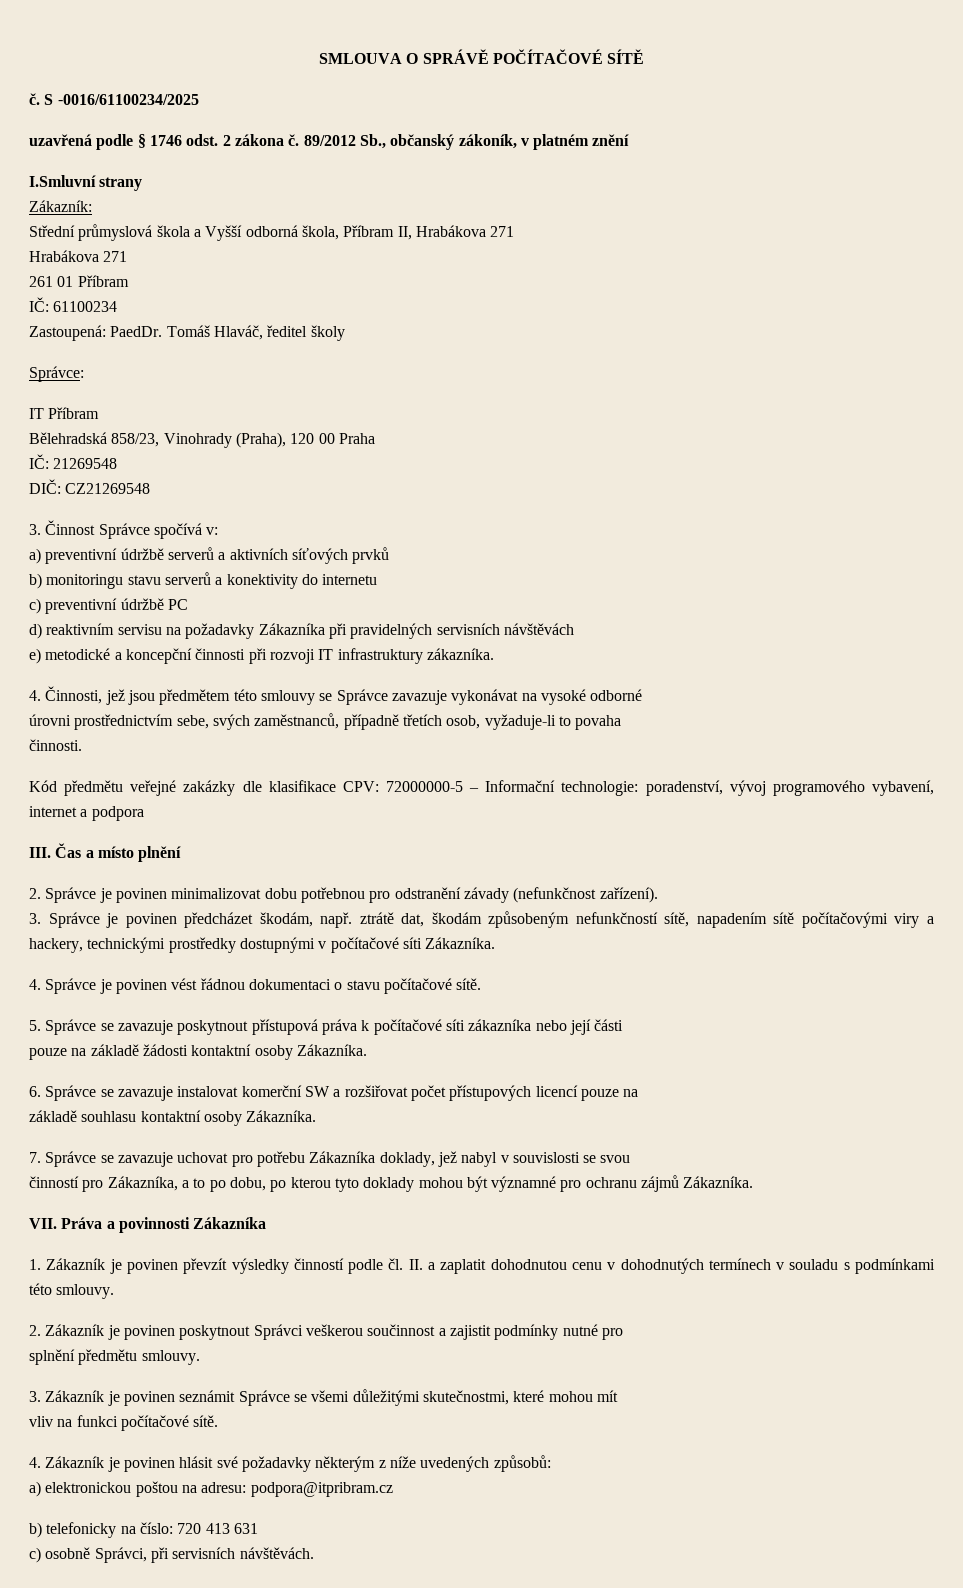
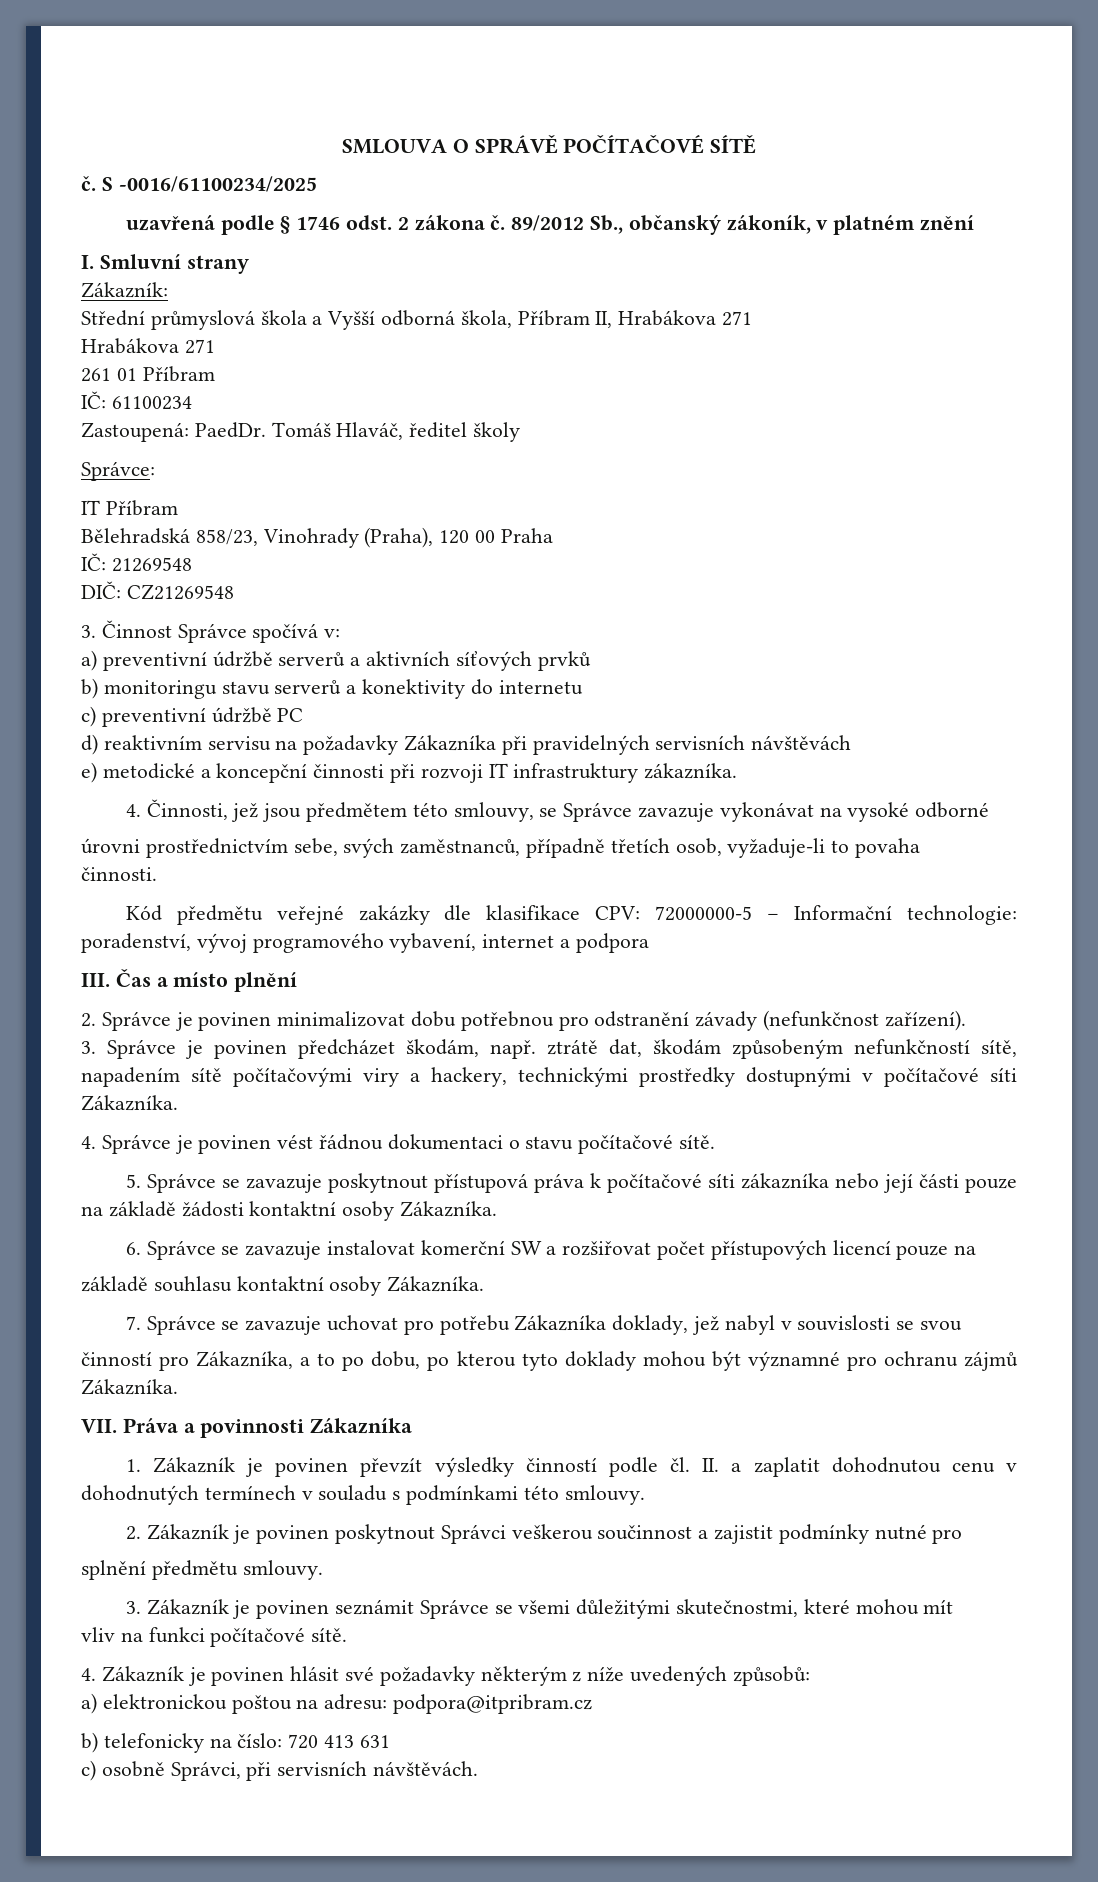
- I.Smluvní strany
+ I. Smluvní strany
- 4. Činnosti, jež jsou předmětem této smlouvy se Správce zavazuje vykonávat na vysoké odborné
+ 4. Činnosti, jež jsou předmětem této smlouvy, se Správce zavazuje vykonávat na vysoké odborné
- 5. Správce se zavazuje poskytnout přístupová práva k počítačové síti zákazníka nebo její části
- pouze na základě žádosti kontaktní osoby Zákazníka.
+ 5. Správce se zavazuje poskytnout přístupová práva k počítačové síti zákazníka nebo její části pouze na základě žádosti kontaktní osoby Zákazníka.

